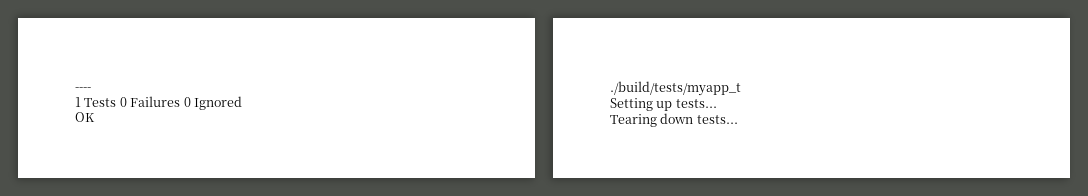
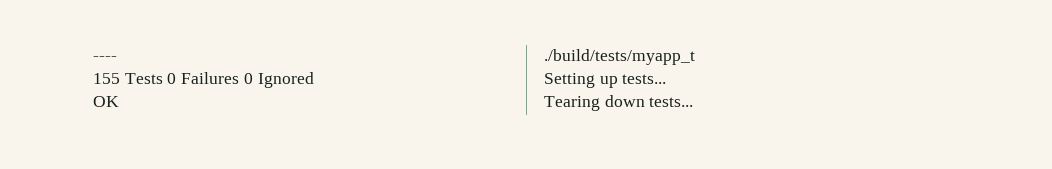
- 1 Tests 0 Failures 0 Ignored
+ 155 Tests 0 Failures 0 Ignored

